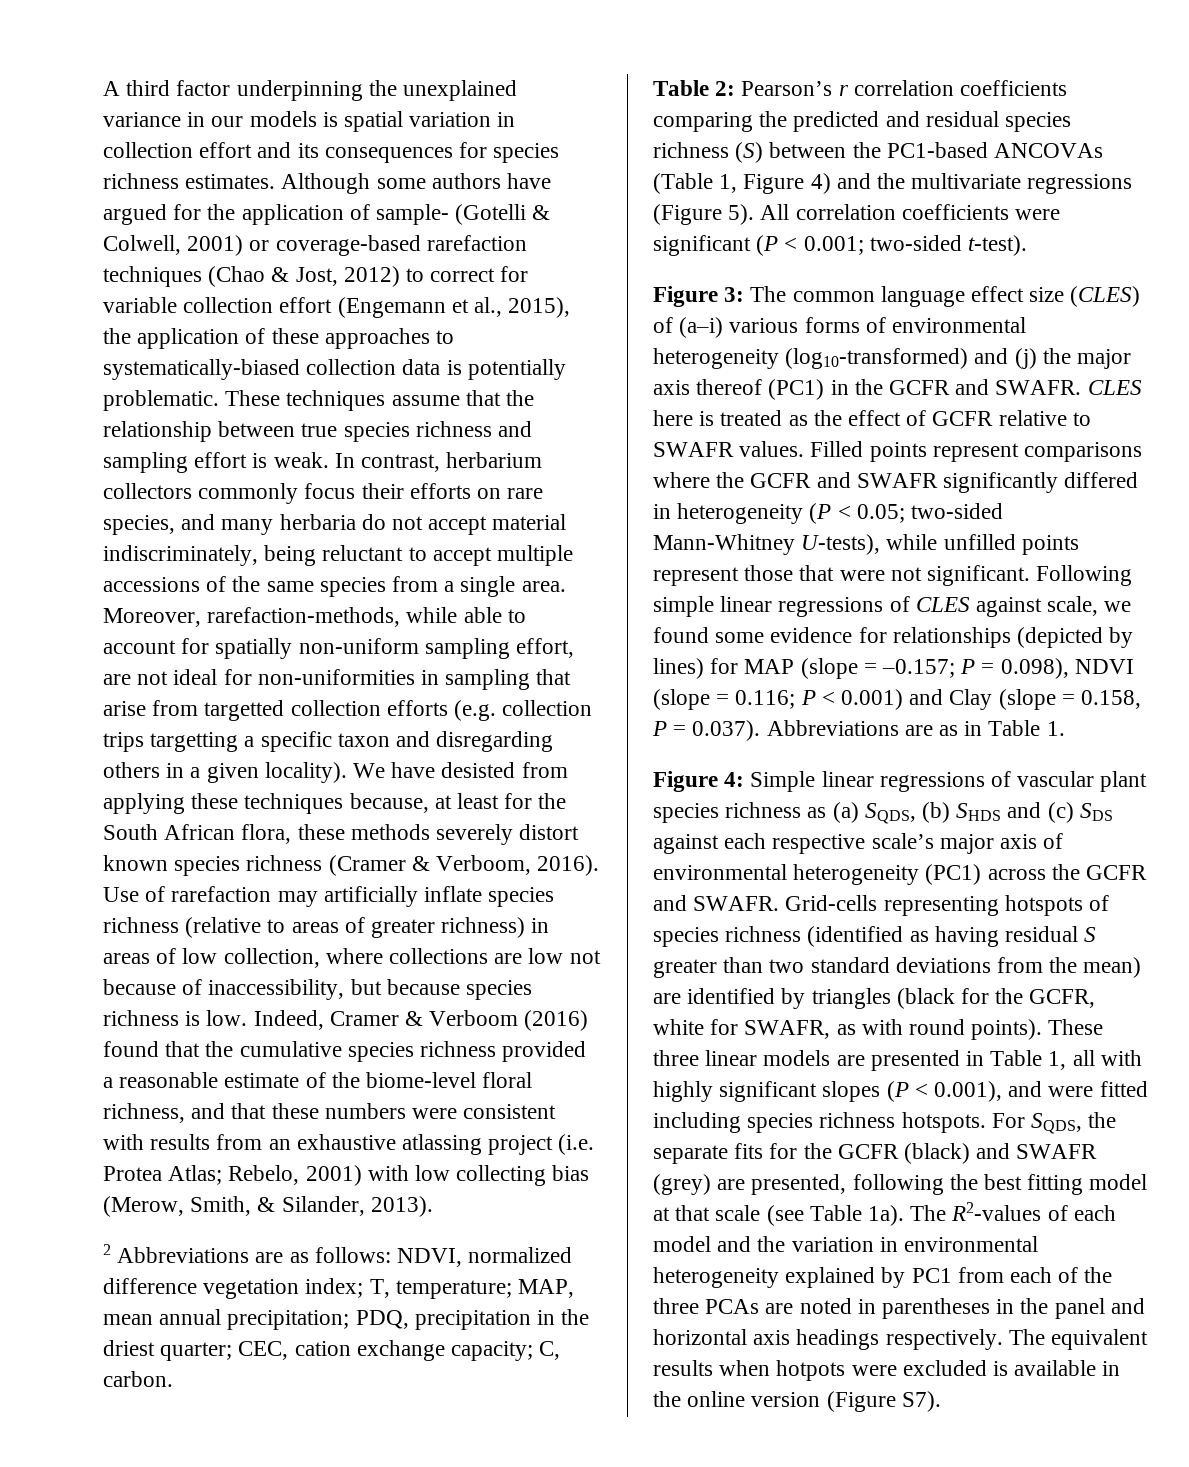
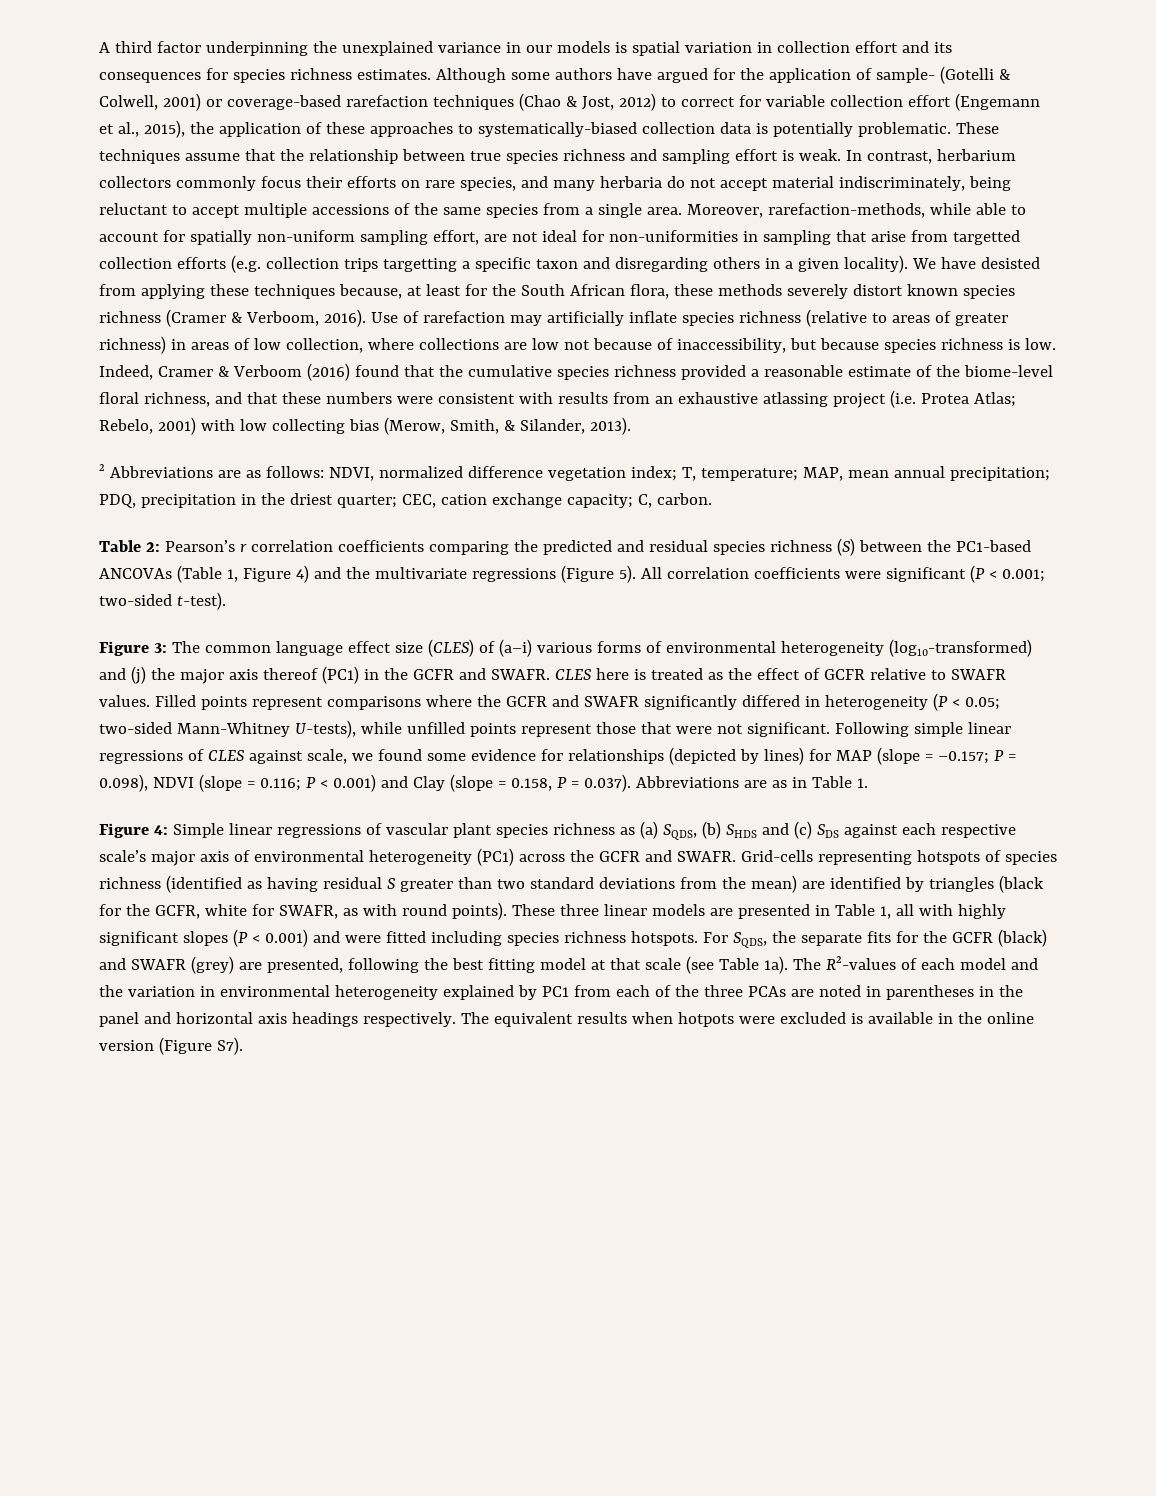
- These three linear models are presented in Table 1, all with highly significant slopes (P < 0.001), and were fitted including species richness hotspots.
+ These three linear models are presented in Table 1, all with highly significant slopes (P < 0.001) and were fitted including species richness hotspots.

